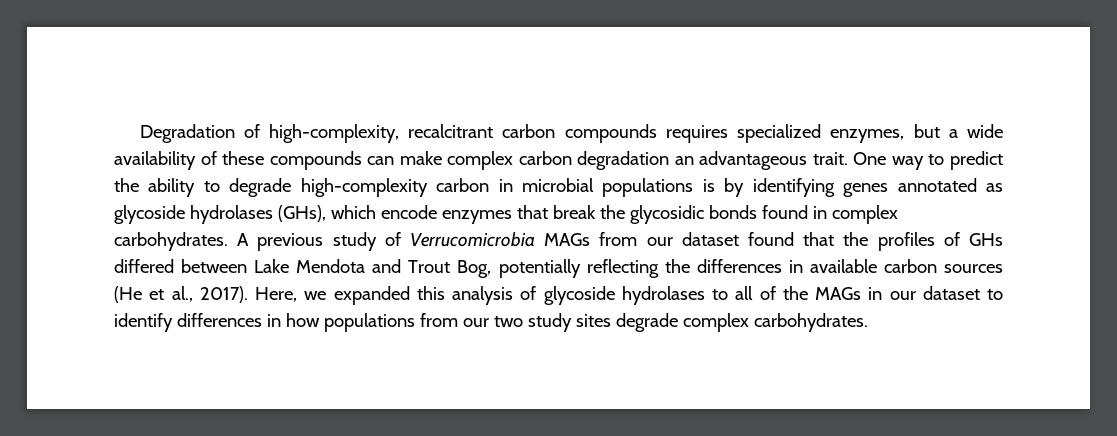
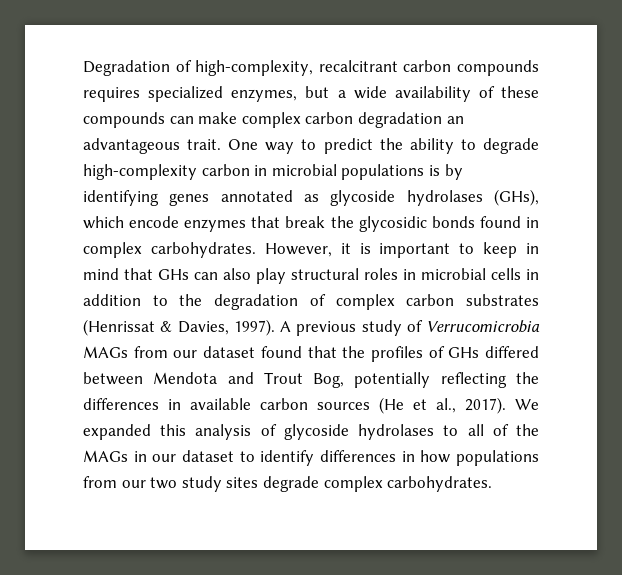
+ However, it is important to keep in mind that GHs can also play structural roles in microbial cells in addition to the degradation of complex carbon substrates (Henrissat & Davies, 1997).
- A previous study of Verrucomicrobia MAGs from our dataset found that the profiles of GHs differed between Lake Mendota and Trout Bog, potentially reflecting the differences in available carbon sources (He et al., 2017).
+ A previous study of Verrucomicrobia MAGs from our dataset found that the profiles of GHs differed between Mendota and Trout Bog, potentially reflecting the differences in available carbon sources (He et al., 2017).
- Here, we expanded this analysis of glycoside hydrolases to all of the MAGs in our dataset to identify differences in how populations from our two study sites degrade complex carbohydrates.
+ We expanded this analysis of glycoside hydrolases to all of the MAGs in our dataset to identify differences in how populations from our two study sites degrade complex carbohydrates.

